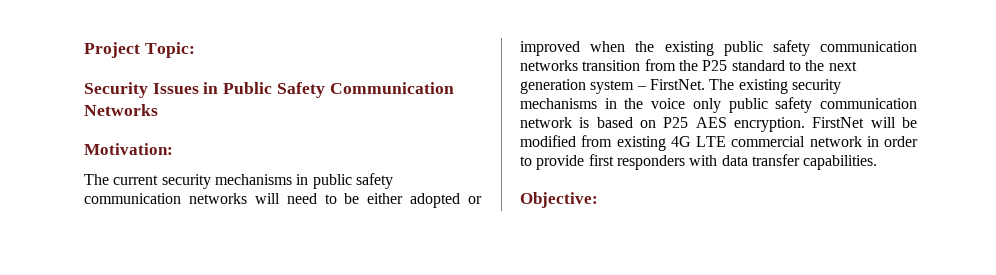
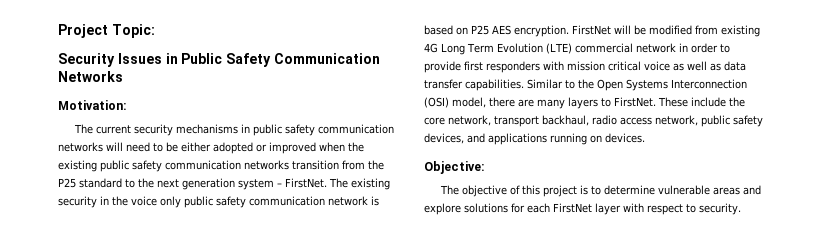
- The existing security mechanisms in the voice only public safety communication network is based on P25 AES encryption.
+ The existing security in the voice only public safety communication network is based on P25 AES encryption.
- FirstNet will be modified from existing 4G LTE commercial network in order to provide first responders with data transfer capabilities.
+ FirstNet will be modified from existing 4G Long Term Evolution (LTE) commercial network in order to provide first responders with mission critical voice as well as data transfer capabilities. Similar to the Open Systems Interconnection (OSI) model, there are many layers to FirstNet. These include the core network, transport backhaul, radio access network, public safety devices, and applications running on devices.
  Objective:
+ The objective of this project is to determine vulnerable areas and explore solutions for each FirstNet layer with respect to security.

